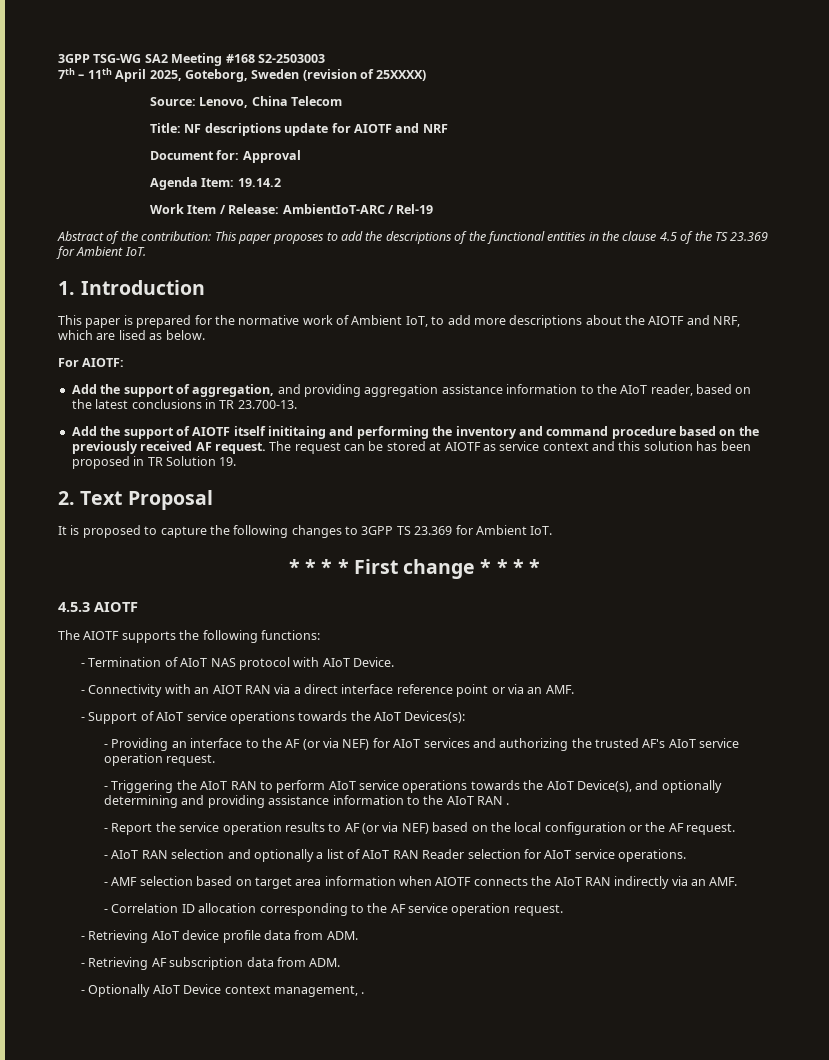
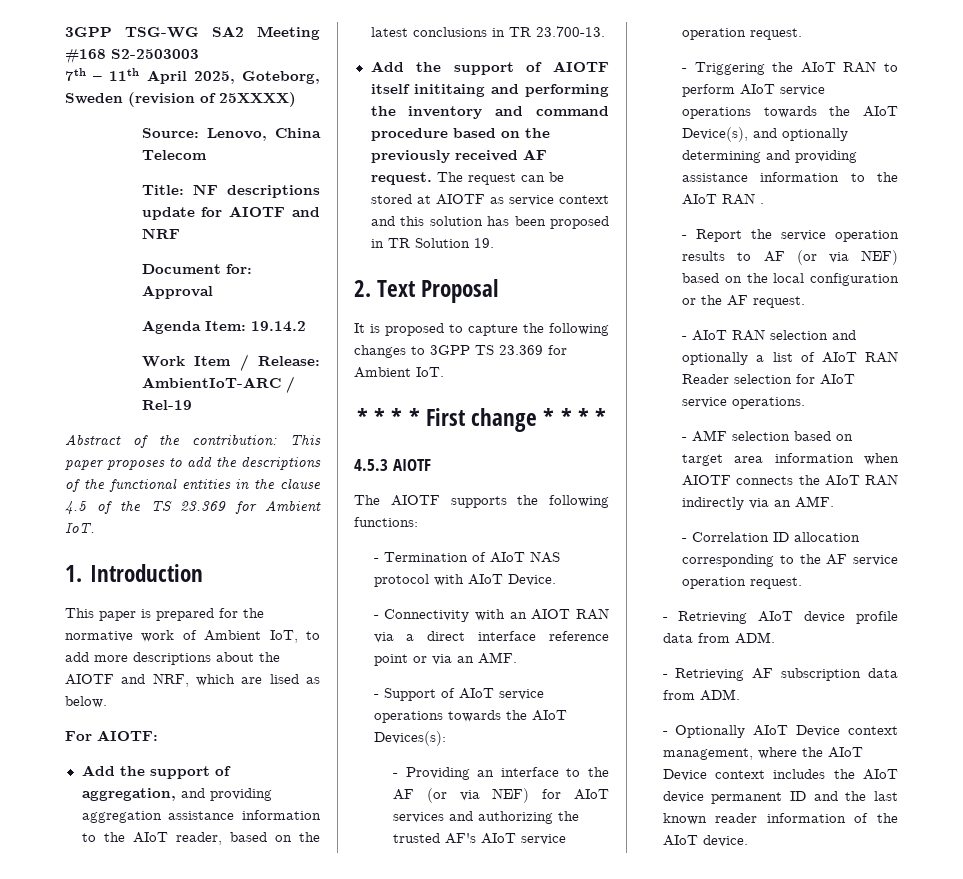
- - Optionally AIoT Device context management, .
+ - Optionally AIoT Device context management, where the AIoT Device context includes the AIoT device permanent ID and the last known reader information of the AIoT device.

